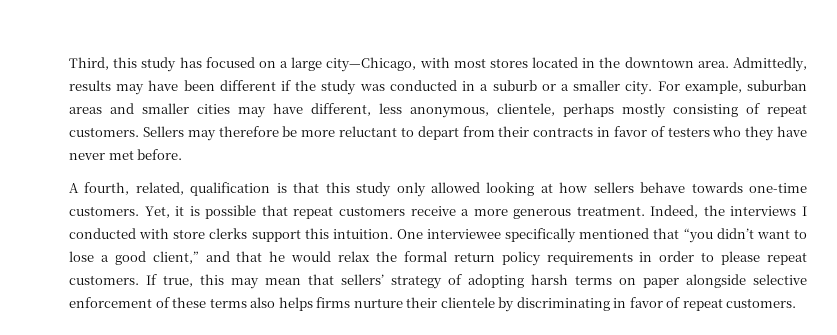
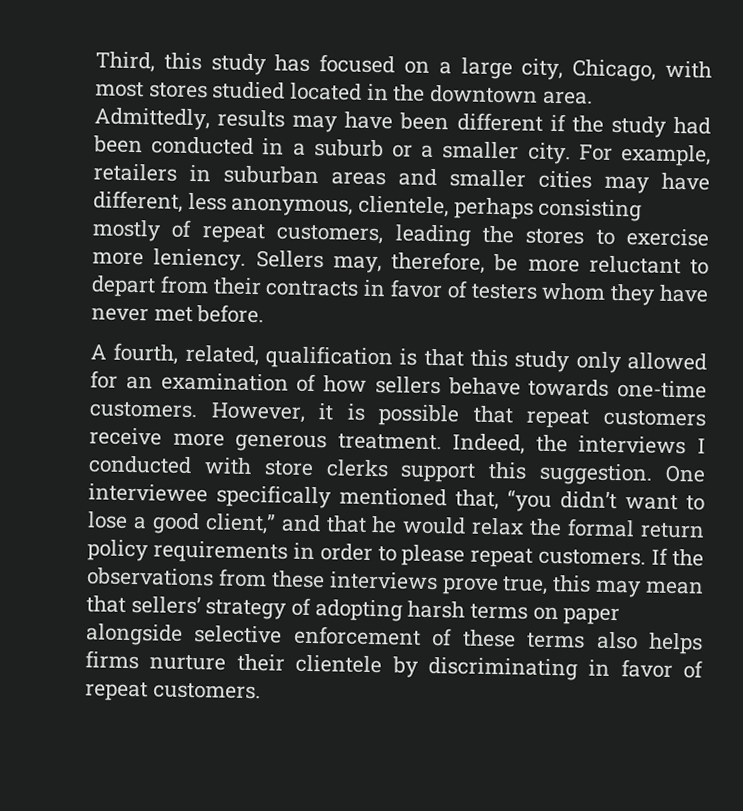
- Third, this study has focused on a large city—Chicago, with most stores located in the downtown area.
+ Third, this study has focused on a large city, Chicago, with most stores studied located in the downtown area.
- Admittedly, results may have been different if the study was conducted in a suburb or a smaller city.
+ Admittedly, results may have been different if the study had been conducted in a suburb or a smaller city.
- For example, suburban areas and smaller cities may have different, less anonymous, clientele, perhaps mostly consisting of repeat customers. Sellers may therefore be more reluctant to depart from their contracts in favor of testers who they have never met before.
+ For example, retailers in suburban areas and smaller cities may have different, less anonymous, clientele, perhaps consisting mostly of repeat customers, leading the stores to exercise more leniency. Sellers may, therefore, be more reluctant to depart from their contracts in favor of testers whom they have never met before.
- A fourth, related, qualification is that this study only allowed looking at how sellers behave towards one-time customers.
+ A fourth, related, qualification is that this study only allowed for an examination of how sellers behave towards one-time customers.
- Yet, it is possible that repeat customers receive a more generous treatment.
+ However, it is possible that repeat customers receive more generous treatment.
- Indeed, the interviews I conducted with store clerks support this intuition.
+ Indeed, the interviews I conducted with store clerks support this suggestion.
- One interviewee specifically mentioned that “you didn’t want to lose a good client,” and that he would relax the formal return policy requirements in order to please repeat customers.
+ One interviewee specifically mentioned that, “you didn’t want to lose a good client,” and that he would relax the formal return policy requirements in order to please repeat customers.
- If true, this may mean that sellers’ strategy of adopting harsh terms on paper alongside selective enforcement of these terms also helps firms nurture their clientele by discriminating in favor of repeat customers.
+ If the observations from these interviews prove true, this may mean that sellers’ strategy of adopting harsh terms on paper alongside selective enforcement of these terms also helps firms nurture their clientele by discriminating in favor of repeat customers.

